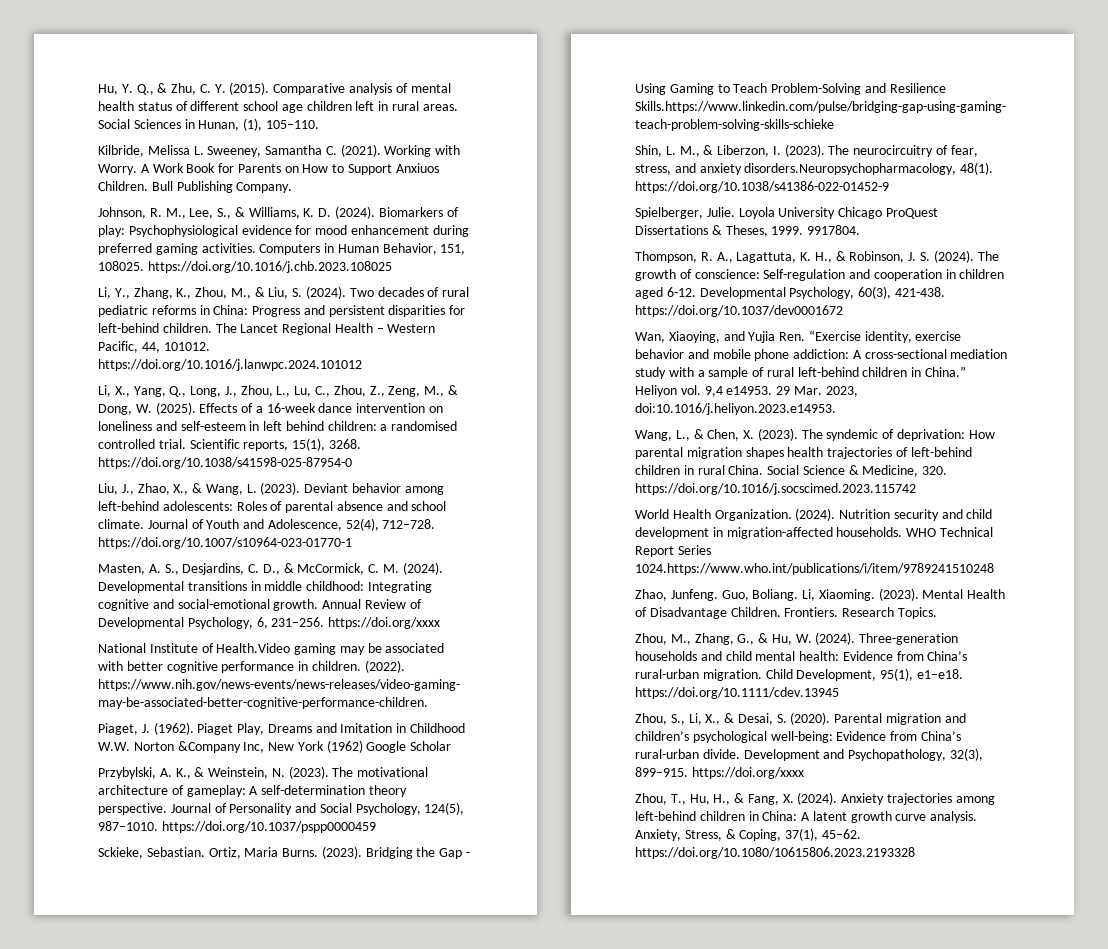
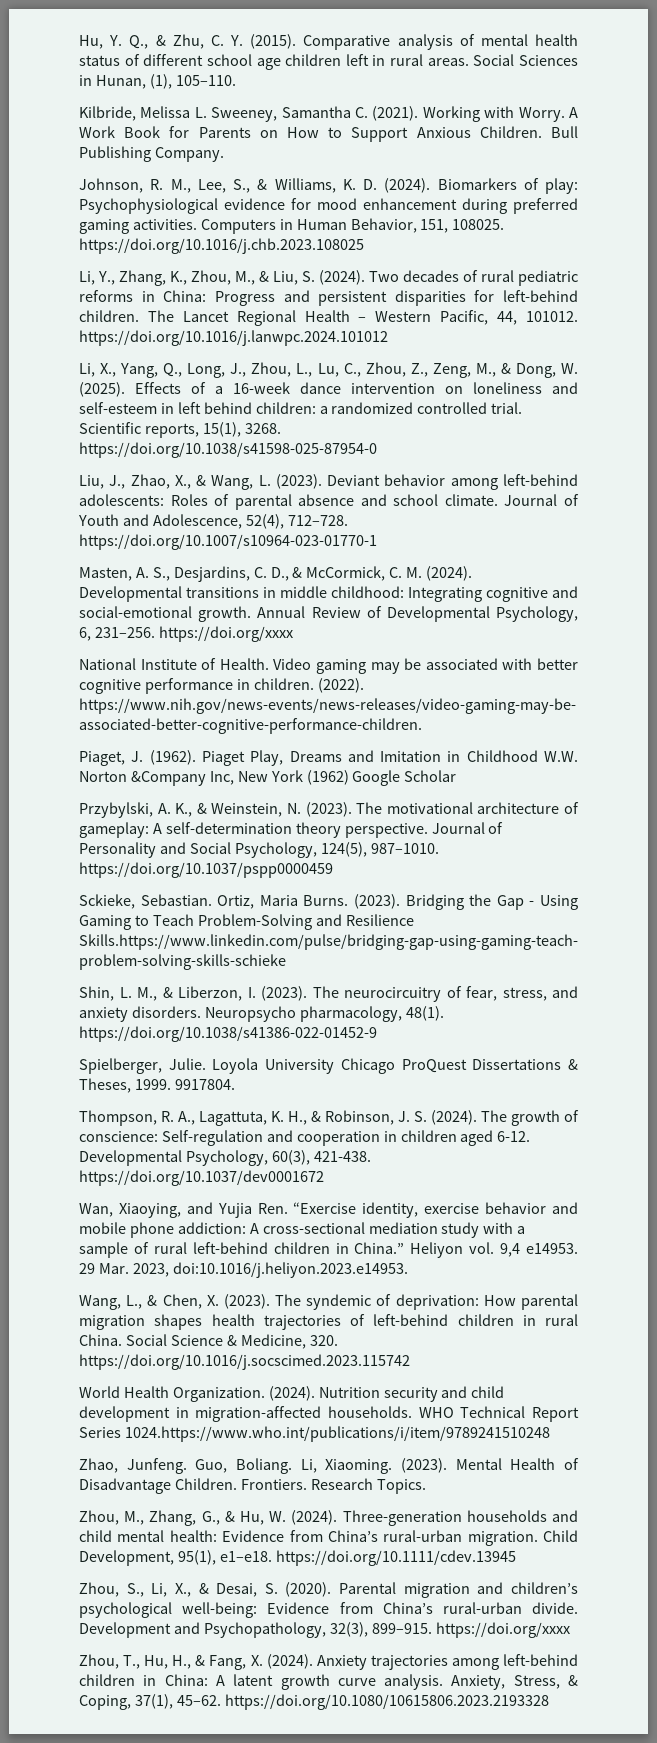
- A Work Book for Parents on How to Support Anxiuos Children.
+ A Work Book for Parents on How to Support Anxious Children.
- Effects of a 16-week dance intervention on loneliness and self-esteem in left behind children: a randomised controlled trial.
+ Effects of a 16-week dance intervention on loneliness and self-esteem in left behind children: a randomized controlled trial.
- National Institute of Health.Video gaming may be associated with better cognitive performance in children.
+ National Institute of Health. Video gaming may be associated with better cognitive performance in children.
- The neurocircuitry of fear, stress, and anxiety disorders.Neuropsychopharmacology, 48(1). https://doi.org/10.1038/s41386-022-01452-9
+ The neurocircuitry of fear, stress, and anxiety disorders. Neuropsycho pharmacology, 48(1). https://doi.org/10.1038/s41386-022-01452-9

